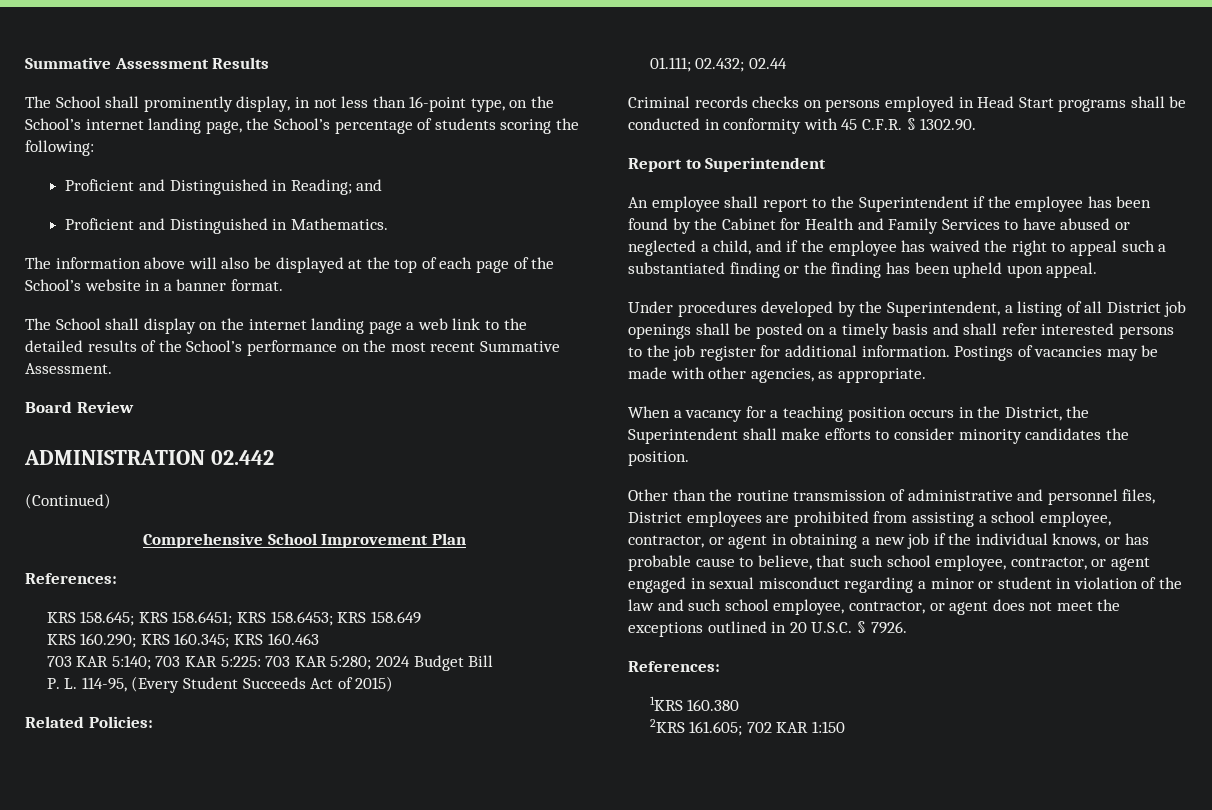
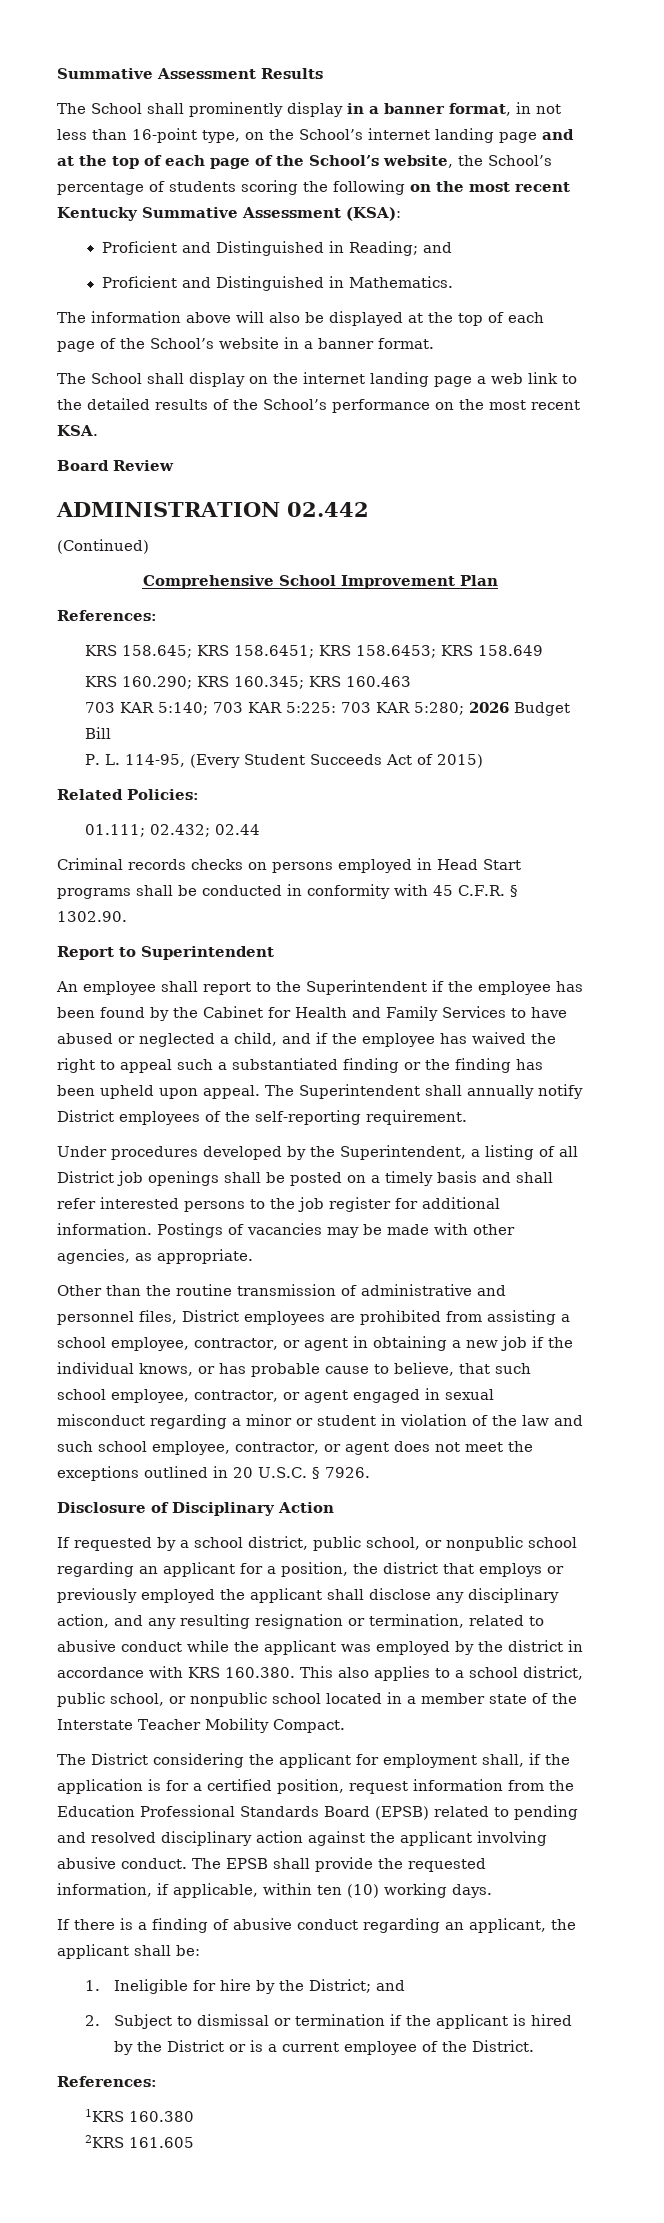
- The School shall prominently display, in not less than 16-point type, on the School’s internet landing page, the School’s percentage of students scoring the following:
+ The School shall prominently display in a banner format, in not less than 16-point type, on the School’s internet landing page and at the top of each page of the School’s website, the School’s percentage of students scoring the following on the most recent Kentucky Summative Assessment (KSA):
- The School shall display on the internet landing page a web link to the detailed results of the School’s performance on the most recent Summative Assessment.
+ The School shall display on the internet landing page a web link to the detailed results of the School’s performance on the most recent KSA.
- 703 KAR 5:140; 703 KAR 5:225: 703 KAR 5:280; 2024 Budget Bill
+ 703 KAR 5:140; 703 KAR 5:225: 703 KAR 5:280; 2026 Budget Bill
+ The Superintendent shall annually notify District employees of the self-reporting requirement.
- When a vacancy for a teaching position occurs in the District, the Superintendent shall make efforts to consider minority candidates the position.
+ Disclosure of Disciplinary Action
+ If requested by a school district, public school, or nonpublic school regarding an applicant for a position, the district that employs or previously employed the applicant shall disclose any disciplinary action, and any resulting resignation or termination, related to abusive conduct while the applicant was employed by the district in accordance with KRS 160.380. This also applies to a school district, public school, or nonpublic school located in a member state of the Interstate Teacher Mobility Compact.
+ The District considering the applicant for employment shall, if the application is for a certified position, request information from the Education Professional Standards Board (EPSB) related to pending and resolved disciplinary action against the applicant involving abusive conduct. The EPSB shall provide the requested information, if applicable, within ten (10) working days.
+ If there is a finding of abusive conduct regarding an applicant, the applicant shall be:
+ 1. Ineligible for hire by the District; and
+ 2. Subject to dismissal or termination if the applicant is hired by the District or is a current employee of the District.
- 2KRS 161.605; 702 KAR 1:150
+ 2KRS 161.605

